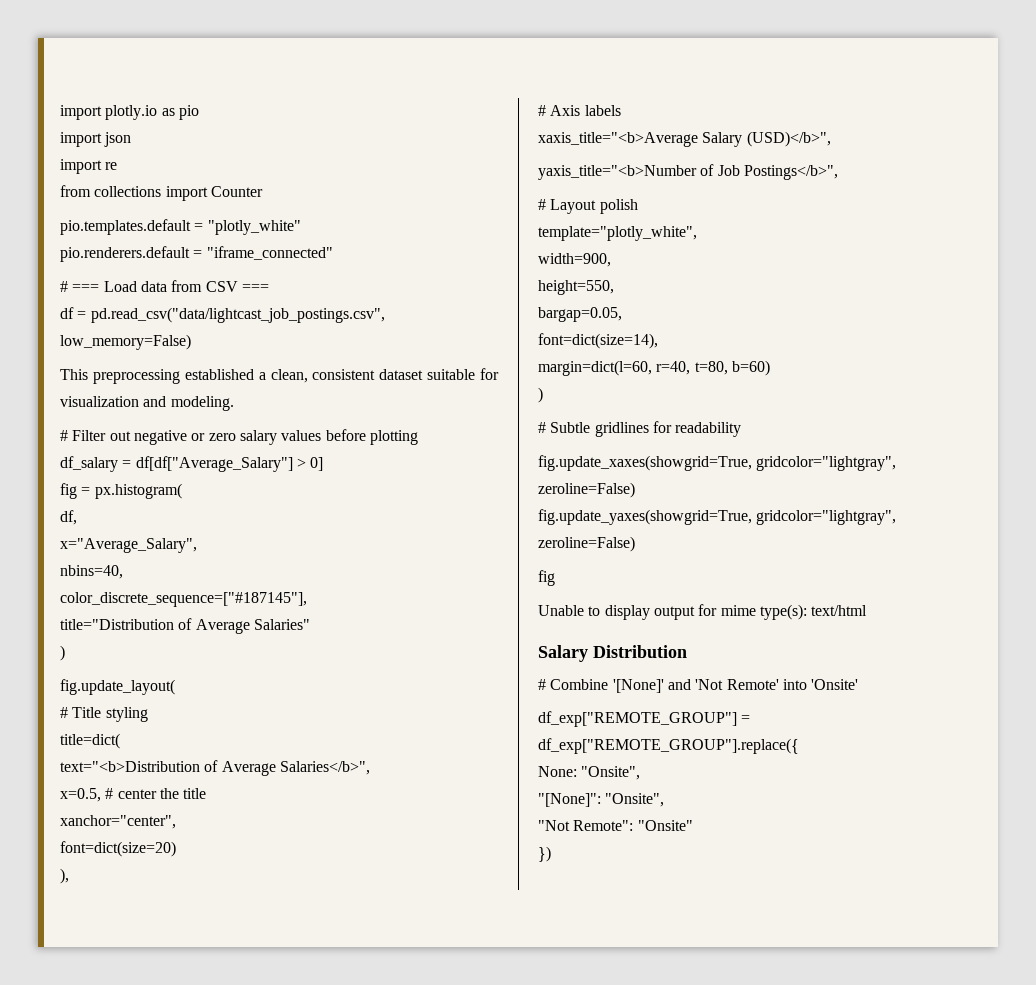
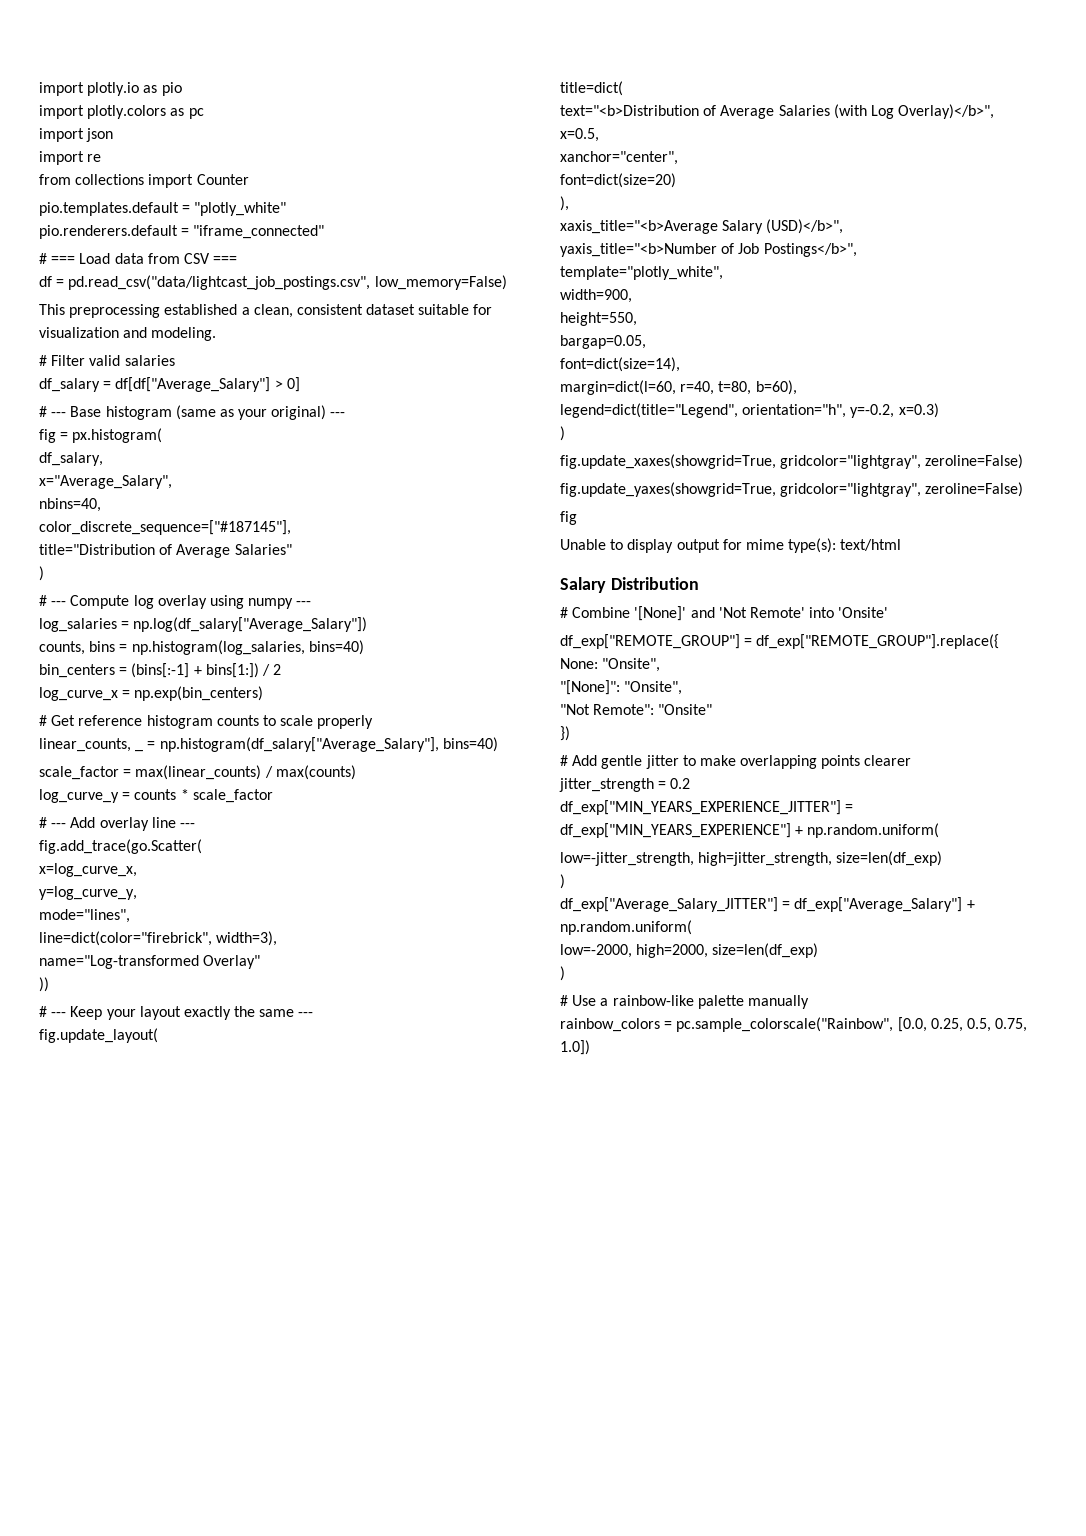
+ import plotly.colors as pc
- # Filter out negative or zero salary values before plotting
+ # Filter valid salaries
+ # --- Base histogram (same as your original) ---
- df,
+ df_salary,
+ # --- Compute log overlay using numpy ---
+ log_salaries = np.log(df_salary["Average_Salary"])
+ counts, bins = np.histogram(log_salaries, bins=40)
+ bin_centers = (bins[:-1] + bins[1:]) / 2
+ log_curve_x = np.exp(bin_centers)
+ # Get reference histogram counts to scale properly
+ linear_counts, _ = np.histogram(df_salary["Average_Salary"], bins=40)
+ scale_factor = max(linear_counts) / max(counts)
+ log_curve_y = counts * scale_factor
+ # --- Add overlay line ---
+ fig.add_trace(go.Scatter(
+ x=log_curve_x,
+ y=log_curve_y,
+ mode="lines",
+ line=dict(color="firebrick", width=3),
+ name="Log-transformed Overlay"
+ ))
+ # --- Keep your layout exactly the same ---
  fig.update_layout(
- # Title styling
  title=dict(
- text="<b>Distribution of Average Salaries</b>",
- x=0.5, # center the title
+ text="<b>Distribution of Average Salaries (with Log Overlay)</b>",
+ x=0.5,
- # Axis labels
- # Layout polish
- margin=dict(l=60, r=40, t=80, b=60)
+ margin=dict(l=60, r=40, t=80, b=60),
+ legend=dict(title="Legend", orientation="h", y=-0.2, x=0.3)
  )
- # Subtle gridlines for readability
+ # Add gentle jitter to make overlapping points clearer
+ jitter_strength = 0.2
+ df_exp["MIN_YEARS_EXPERIENCE_JITTER"] = df_exp["MIN_YEARS_EXPERIENCE"] + np.random.uniform(
+ low=-jitter_strength, high=jitter_strength, size=len(df_exp)
+ )
+ df_exp["Average_Salary_JITTER"] = df_exp["Average_Salary"] + np.random.uniform(
+ low=-2000, high=2000, size=len(df_exp)
+ )
+ # Use a rainbow-like palette manually
+ rainbow_colors = pc.sample_colorscale("Rainbow", [0.0, 0.25, 0.5, 0.75, 1.0])

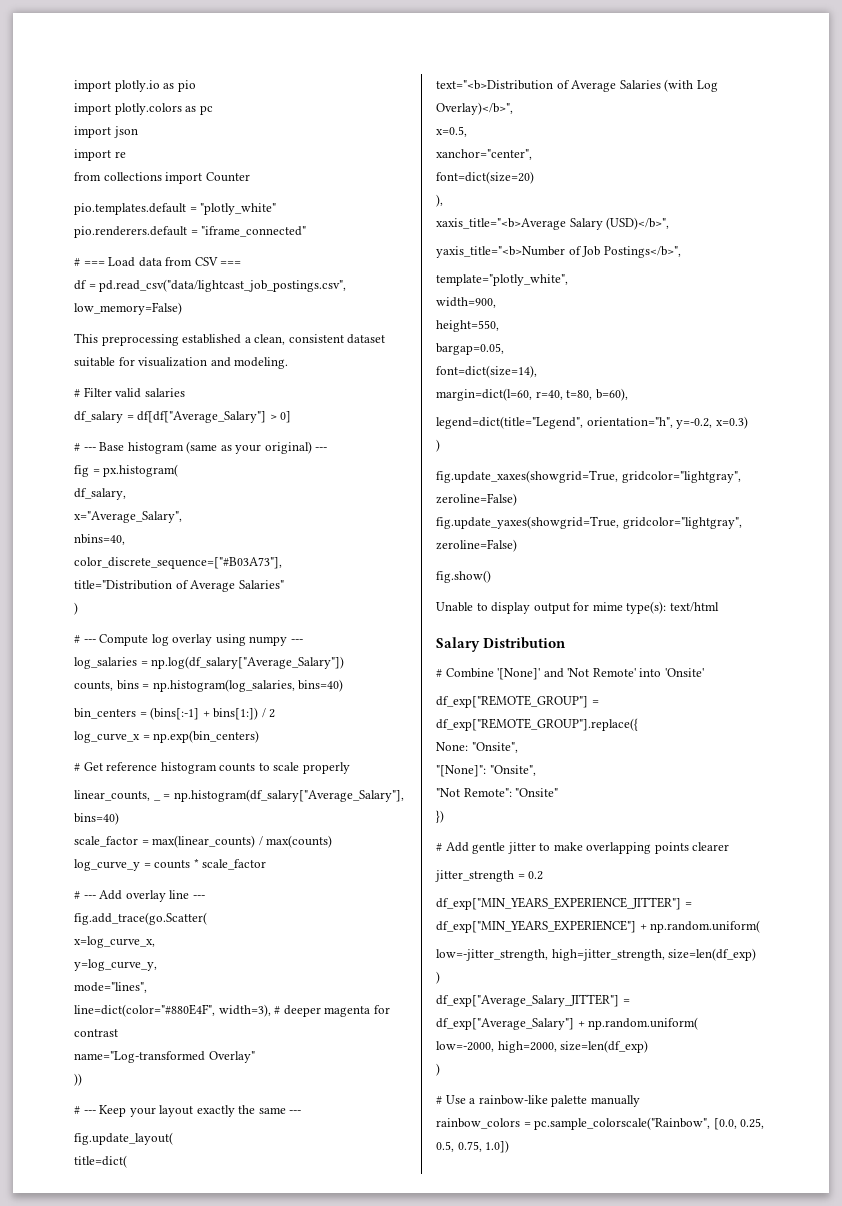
- color_discrete_sequence=["#187145"],
+ color_discrete_sequence=["#B03A73"],
- line=dict(color="firebrick", width=3),
+ line=dict(color="#880E4F", width=3), # deeper magenta for contrast
  fig.update_yaxes(showgrid=True, gridcolor="lightgray", zeroline=False)
- fig
+ fig.show()

